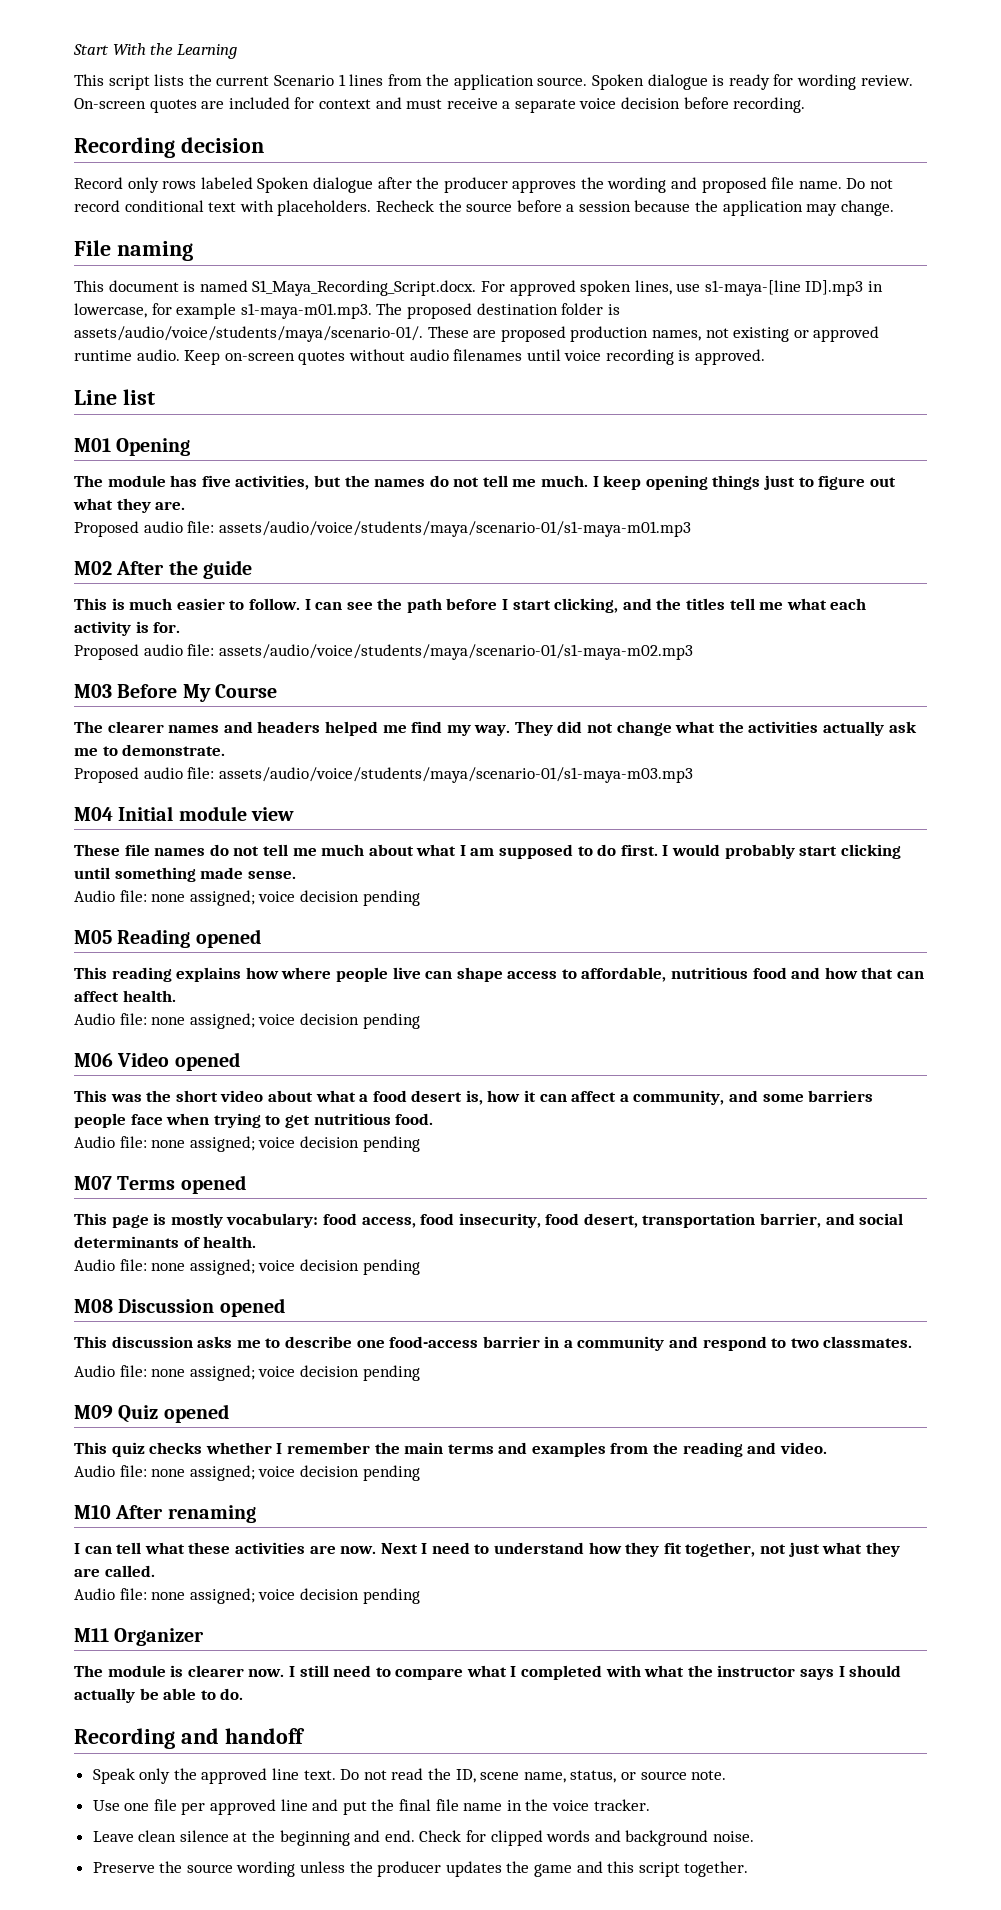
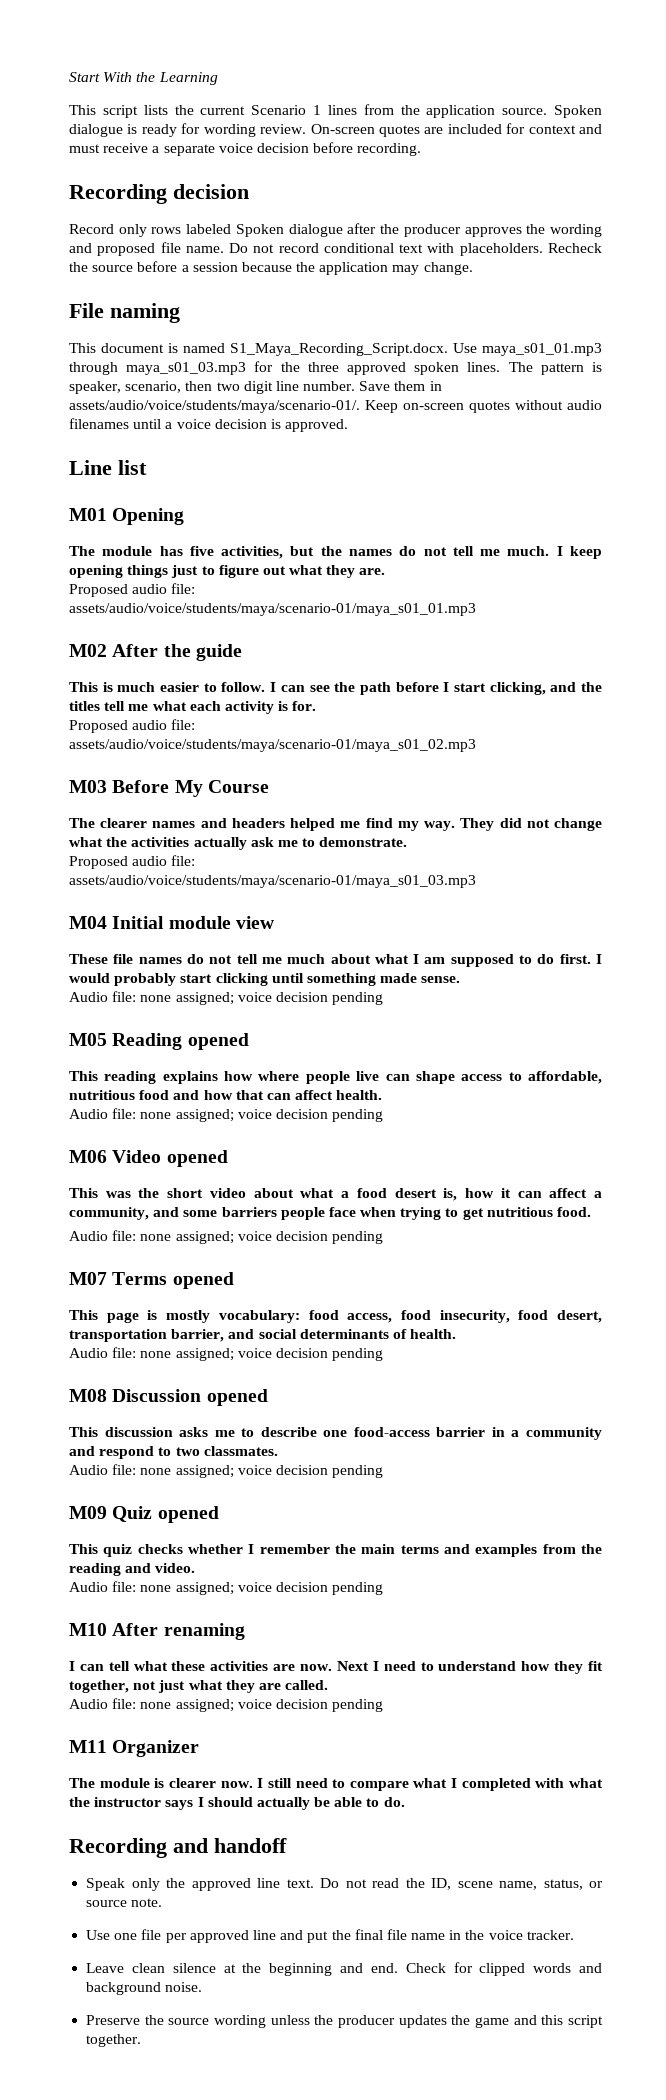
- This document is named S1_Maya_Recording_Script.docx. For approved spoken lines, use s1-maya-[line ID].mp3 in lowercase, for example s1-maya-m01.mp3. The proposed destination folder is assets/audio/voice/students/maya/scenario-01/. These are proposed production names, not existing or approved runtime audio.
+ This document is named S1_Maya_Recording_Script.docx. Use maya_s01_01.mp3 through maya_s01_03.mp3 for the three approved spoken lines. The pattern is speaker, scenario, then two digit line number. Save them in assets/audio/voice/students/maya/scenario-01/.
- Keep on-screen quotes without audio filenames until voice recording is approved.
+ Keep on-screen quotes without audio filenames until a voice decision is approved.
- Proposed audio file: assets/audio/voice/students/maya/scenario-01/s1-maya-m01.mp3
+ Proposed audio file: assets/audio/voice/students/maya/scenario-01/maya_s01_01.mp3
- Proposed audio file: assets/audio/voice/students/maya/scenario-01/s1-maya-m02.mp3
+ Proposed audio file: assets/audio/voice/students/maya/scenario-01/maya_s01_02.mp3
- Proposed audio file: assets/audio/voice/students/maya/scenario-01/s1-maya-m03.mp3
+ Proposed audio file: assets/audio/voice/students/maya/scenario-01/maya_s01_03.mp3

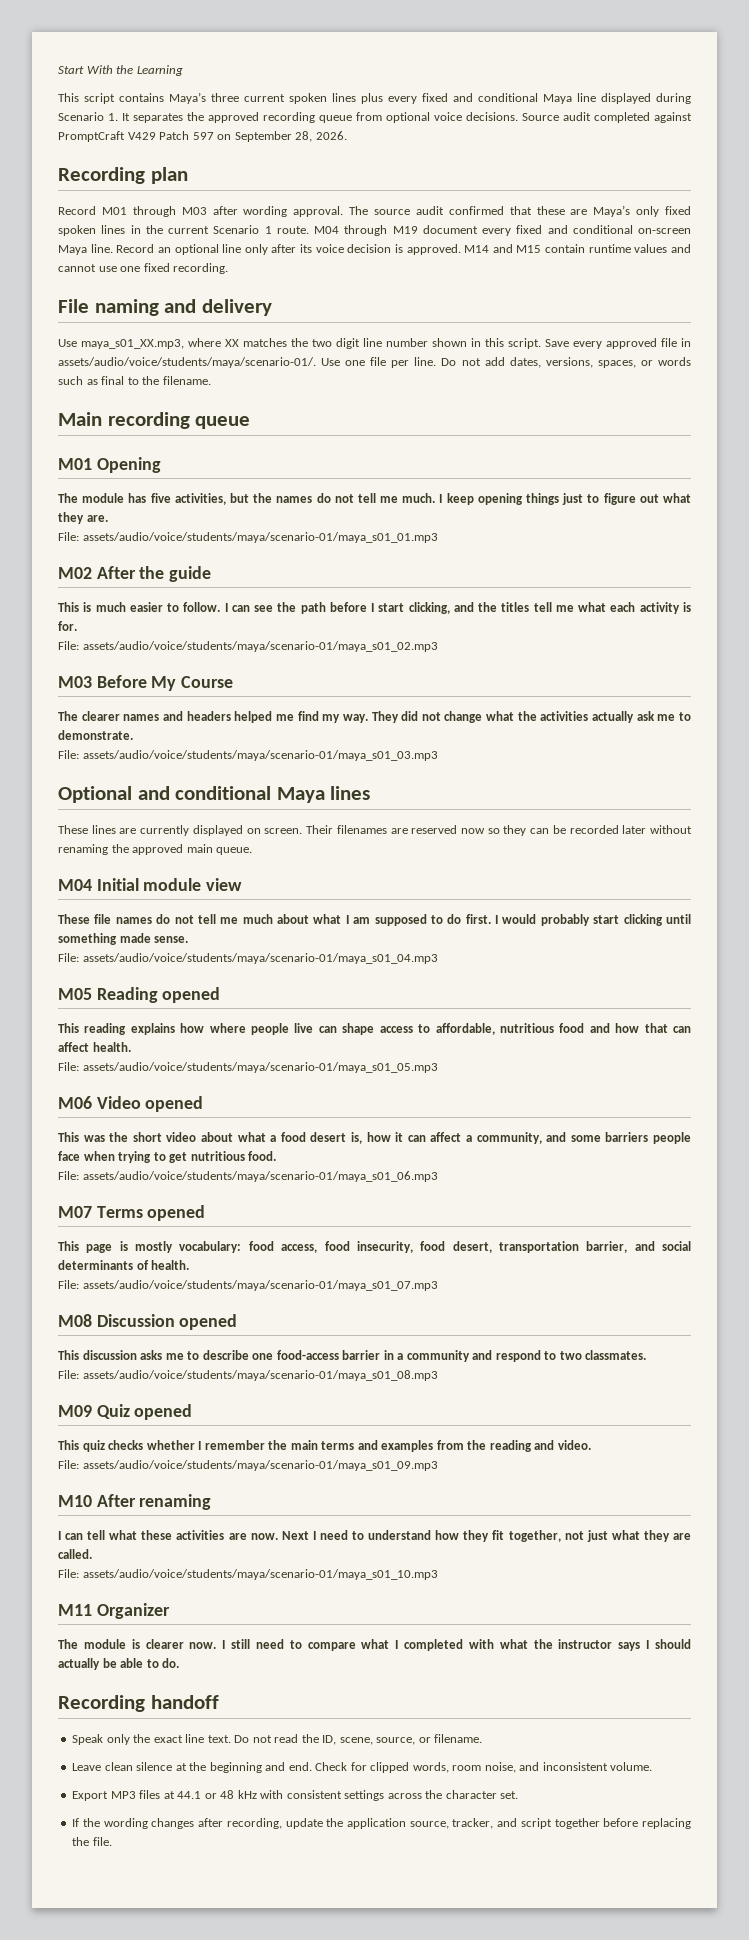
- This script lists the current Scenario 1 lines from the application source. Spoken dialogue is ready for wording review. On-screen quotes are included for context and must receive a separate voice decision before recording.
- Recording decision
- Record only rows labeled Spoken dialogue after the producer approves the wording and proposed file name. Do not record conditional text with placeholders. Recheck the source before a session because the application may change.
- File naming
- This document is named S1_Maya_Recording_Script.docx. Use maya_s01_01.mp3 through maya_s01_03.mp3 for the three approved spoken lines. The pattern is speaker, scenario, then two digit line number. Save them in assets/audio/voice/students/maya/scenario-01/. Keep on-screen quotes without audio filenames until a voice decision is approved.
- Line list
+ This script contains Maya’s three current spoken lines plus every fixed and conditional Maya line displayed during Scenario 1. It separates the approved recording queue from optional voice decisions. Source audit completed against PromptCraft V429 Patch 597 on September 28, 2026.
+ Recording plan
+ Record M01 through M03 after wording approval. The source audit confirmed that these are Maya’s only fixed spoken lines in the current Scenario 1 route. M04 through M19 document every fixed and conditional on-screen Maya line. Record an optional line only after its voice decision is approved. M14 and M15 contain runtime values and cannot use one fixed recording.
+ File naming and delivery
+ Use maya_s01_XX.mp3, where XX matches the two digit line number shown in this script. Save every approved file in assets/audio/voice/students/maya/scenario-01/. Use one file per line. Do not add dates, versions, spaces, or words such as final to the filename.
+ Main recording queue
- Proposed audio file: assets/audio/voice/students/maya/scenario-01/maya_s01_01.mp3
+ File: assets/audio/voice/students/maya/scenario-01/maya_s01_01.mp3
- Proposed audio file: assets/audio/voice/students/maya/scenario-01/maya_s01_02.mp3
+ File: assets/audio/voice/students/maya/scenario-01/maya_s01_02.mp3
- Proposed audio file: assets/audio/voice/students/maya/scenario-01/maya_s01_03.mp3
+ File: assets/audio/voice/students/maya/scenario-01/maya_s01_03.mp3
+ Optional and conditional Maya lines
+ These lines are currently displayed on screen. Their filenames are reserved now so they can be recorded later without renaming the approved main queue.
  I would probably start clicking until something made sense.
- Audio file: none assigned; voice decision pending
+ File: assets/audio/voice/students/maya/scenario-01/maya_s01_04.mp3
  This reading explains how where people live can shape access to affordable, nutritious food and how that can affect health.
- Audio file: none assigned; voice decision pending
+ File: assets/audio/voice/students/maya/scenario-01/maya_s01_05.mp3
  This was the short video about what a food desert is, how it can affect a community, and some barriers people face when trying to get nutritious food.
- Audio file: none assigned; voice decision pending
+ File: assets/audio/voice/students/maya/scenario-01/maya_s01_06.mp3
  This page is mostly vocabulary: food access, food insecurity, food desert, transportation barrier, and social determinants of health.
- Audio file: none assigned; voice decision pending
+ File: assets/audio/voice/students/maya/scenario-01/maya_s01_07.mp3
  This discussion asks me to describe one food-access barrier in a community and respond to two classmates.
- Audio file: none assigned; voice decision pending
+ File: assets/audio/voice/students/maya/scenario-01/maya_s01_08.mp3
  This quiz checks whether I remember the main terms and examples from the reading and video.
- Audio file: none assigned; voice decision pending
+ File: assets/audio/voice/students/maya/scenario-01/maya_s01_09.mp3
  Next I need to understand how they fit together, not just what they are called.
- Audio file: none assigned; voice decision pending
+ File: assets/audio/voice/students/maya/scenario-01/maya_s01_10.mp3
- Recording and handoff
+ Recording handoff
- Speak only the approved line text.
+ Speak only the exact line text.
- Do not read the ID, scene name, status, or source note.
- Use one file per approved line and put the final file name in the voice tracker.
+ Do not read the ID, scene, source, or filename.
- Check for clipped words and background noise.
- Preserve the source wording unless the producer updates the game and this script together.
+ Check for clipped words, room noise, and inconsistent volume.
+ Export MP3 files at 44.1 or 48 kHz with consistent settings across the character set.
+ If the wording changes after recording, update the application source, tracker, and script together before replacing the file.

